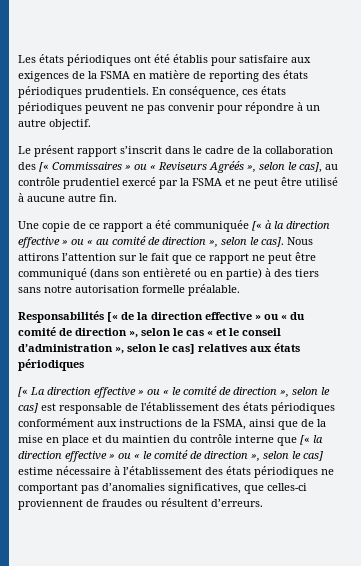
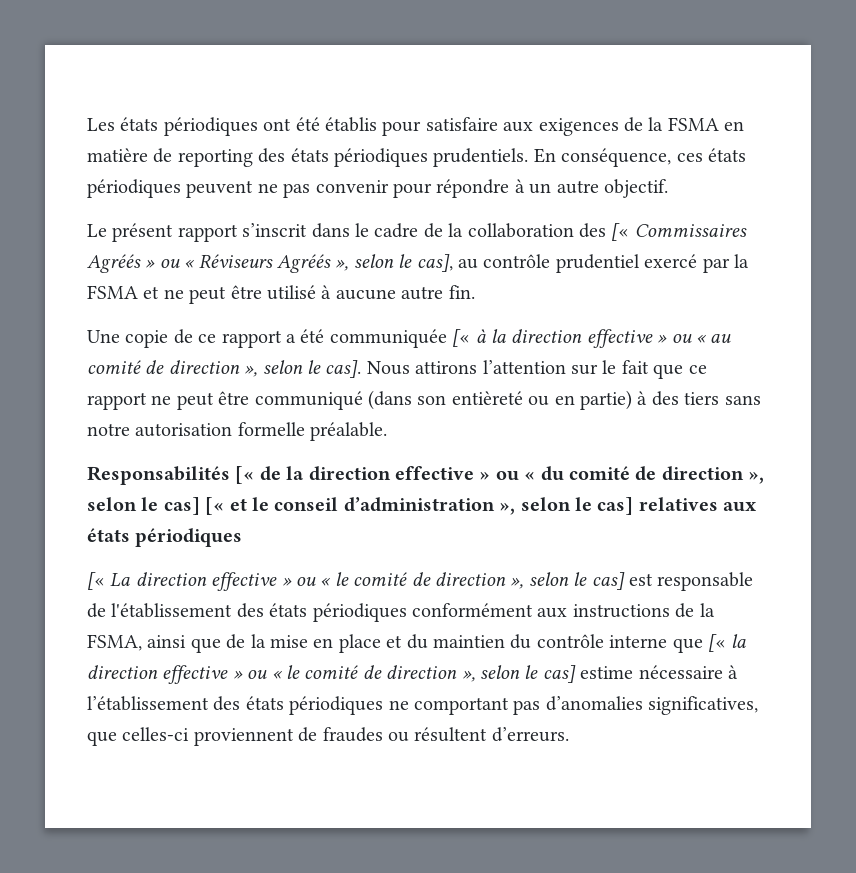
- Le présent rapport s’inscrit dans le cadre de la collaboration des [« Commissaires » ou « Reviseurs Agréés », selon le cas], au contrôle prudentiel exercé par la FSMA et ne peut être utilisé à aucune autre fin.
+ Le présent rapport s’inscrit dans le cadre de la collaboration des [« Commissaires Agréés » ou « Réviseurs Agréés », selon le cas], au contrôle prudentiel exercé par la FSMA et ne peut être utilisé à aucune autre fin.
- Responsabilités [« de la direction effective » ou « du comité de direction », selon le cas « et le conseil d’administration », selon le cas] relatives aux états périodiques
+ Responsabilités [« de la direction effective » ou « du comité de direction », selon le cas] [« et le conseil d’administration », selon le cas] relatives aux états périodiques

